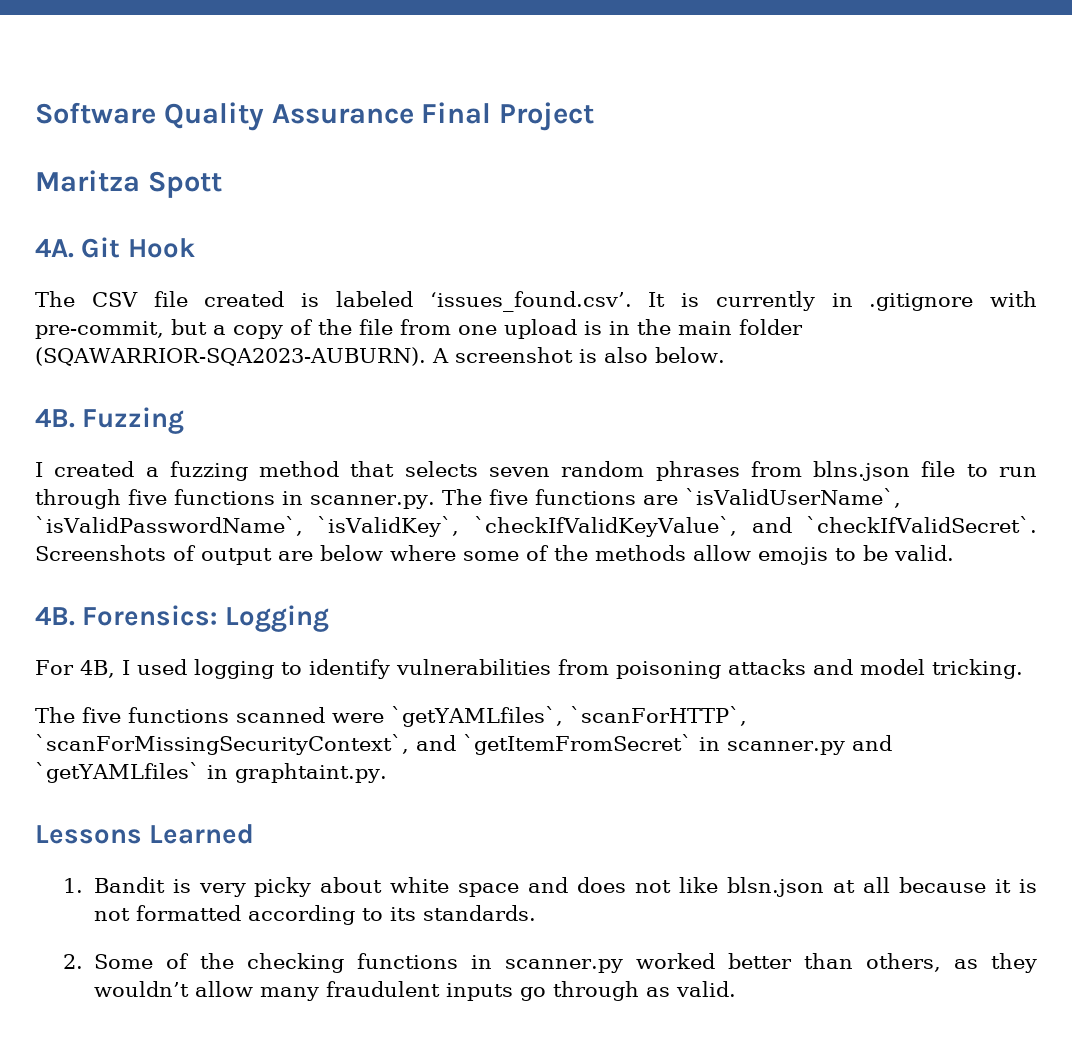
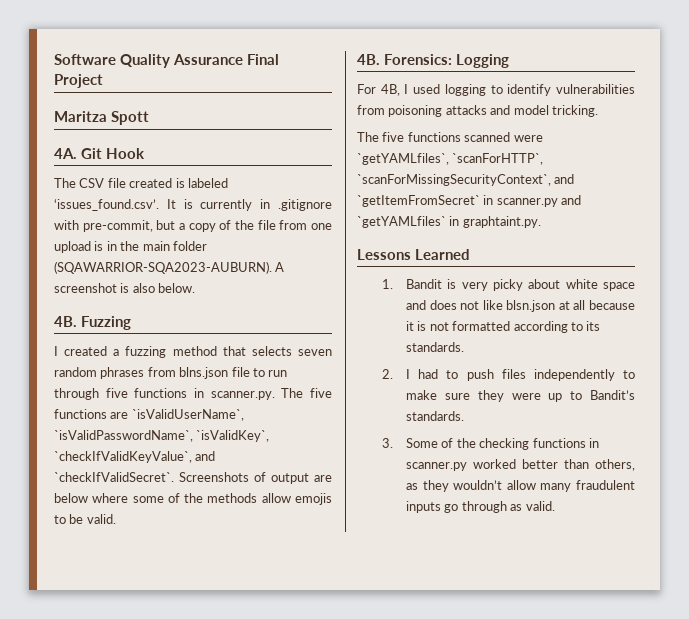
- 2. Some of the checking functions in scanner.py worked better than others, as they wouldn’t allow many fraudulent inputs go through as valid.
+ 2. I had to push files independently to make sure they were up to Bandit’s standards.
+ 3. Some of the checking functions in scanner.py worked better than others, as they wouldn’t allow many fraudulent inputs go through as valid.

